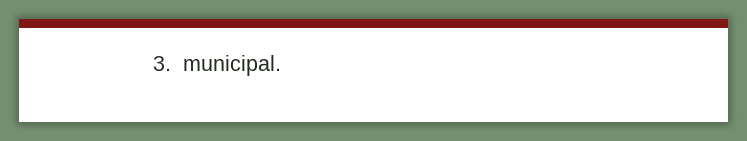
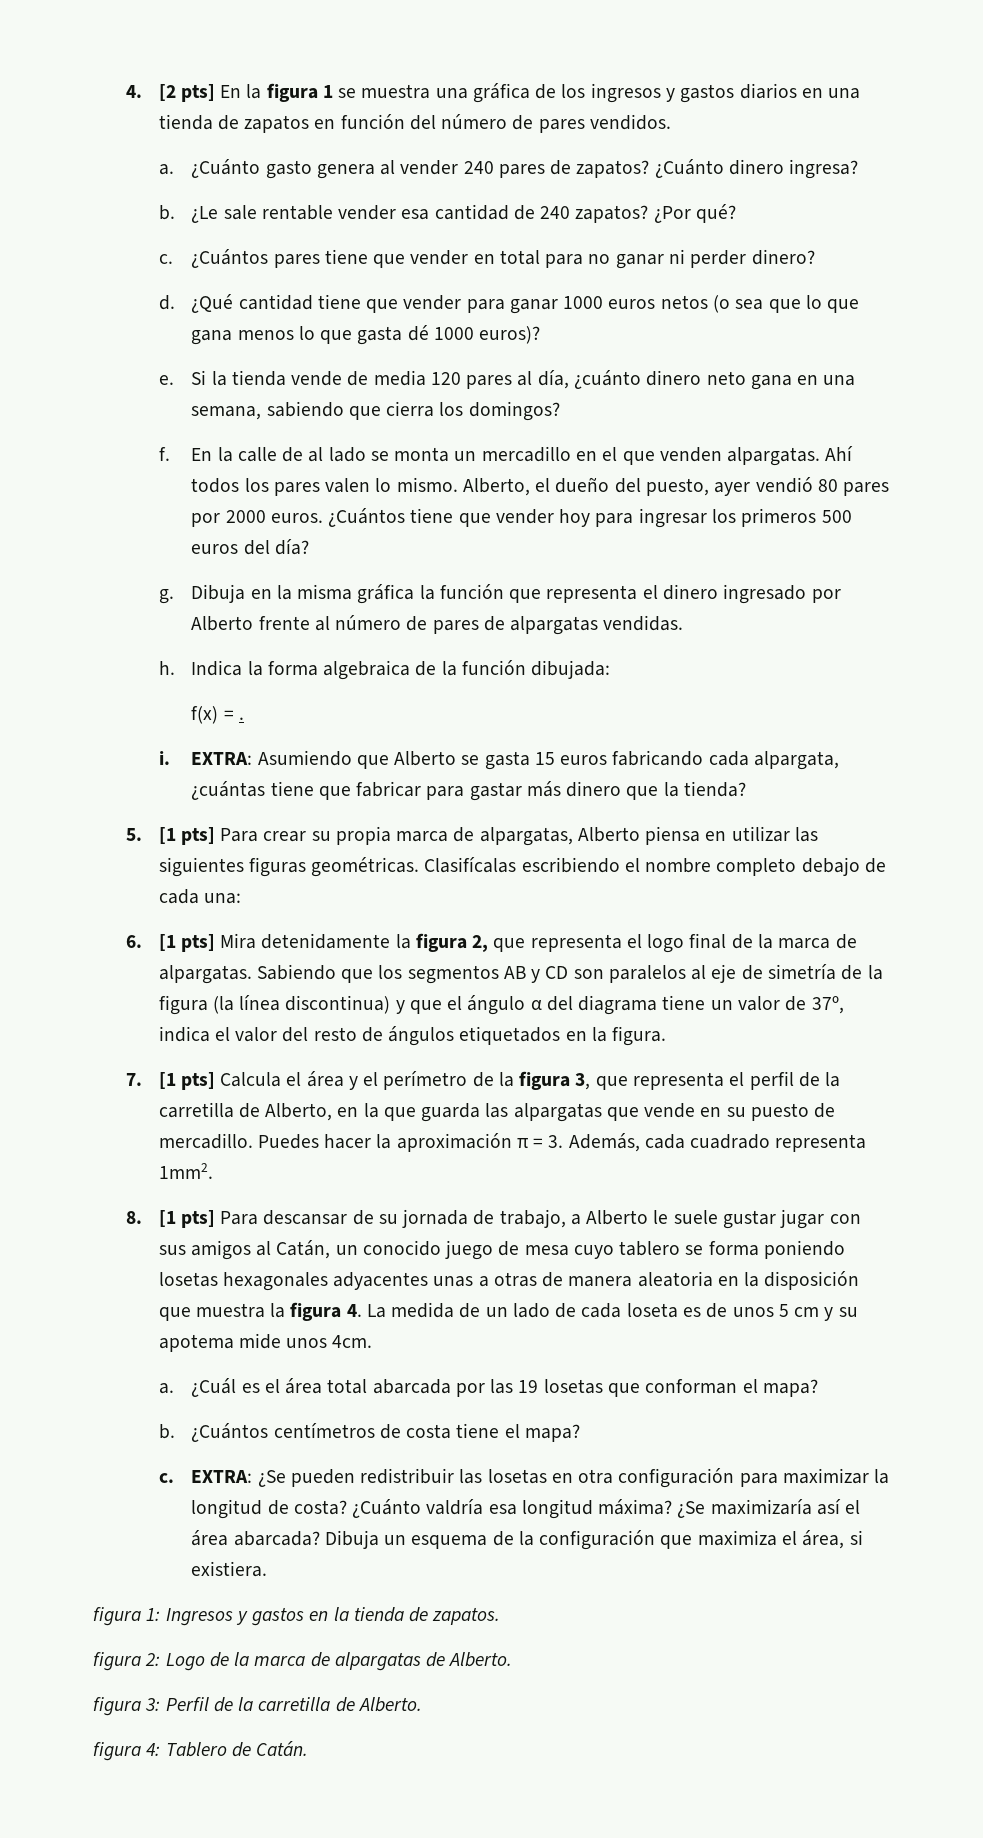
- 3. municipal.
+ 4. [2 pts] En la figura 1 se muestra una gráfica de los ingresos y gastos diarios en una tienda de zapatos en función del número de pares vendidos.
+ a. ¿Cuánto gasto genera al vender 240 pares de zapatos? ¿Cuánto dinero ingresa?
+ b. ¿Le sale rentable vender esa cantidad de 240 zapatos? ¿Por qué?
+ c. ¿Cuántos pares tiene que vender en total para no ganar ni perder dinero?
+ d. ¿Qué cantidad tiene que vender para ganar 1000 euros netos (o sea que lo que gana menos lo que gasta dé 1000 euros)?
+ e. Si la tienda vende de media 120 pares al día, ¿cuánto dinero neto gana en una semana, sabiendo que cierra los domingos?
+ f. En la calle de al lado se monta un mercadillo en el que venden alpargatas. Ahí todos los pares valen lo mismo. Alberto, el dueño del puesto, ayer vendió 80 pares por 2000 euros. ¿Cuántos tiene que vender hoy para ingresar los primeros 500 euros del día?
+ g. Dibuja en la misma gráfica la función que representa el dinero ingresado por Alberto frente al número de pares de alpargatas vendidas.
+ h. Indica la forma algebraica de la función dibujada:
+ f(x) = .
+ i. EXTRA: Asumiendo que Alberto se gasta 15 euros fabricando cada alpargata, ¿cuántas tiene que fabricar para gastar más dinero que la tienda?
+ 5. [1 pts] Para crear su propia marca de alpargatas, Alberto piensa en utilizar las siguientes figuras geométricas. Clasifícalas escribiendo el nombre completo debajo de cada una:
+ 6. [1 pts] Mira detenidamente la figura 2, que representa el logo final de la marca de alpargatas. Sabiendo que los segmentos AB y CD son paralelos al eje de simetría de la figura (la línea discontinua) y que el ángulo α del diagrama tiene un valor de 37º, indica el valor del resto de ángulos etiquetados en la figura.
+ 7. [1 pts] Calcula el área y el perímetro de la figura 3, que representa el perfil de la carretilla de Alberto, en la que guarda las alpargatas que vende en su puesto de mercadillo. Puedes hacer la aproximación π = 3. Además, cada cuadrado representa 1mm2.
+ 8. [1 pts] Para descansar de su jornada de trabajo, a Alberto le suele gustar jugar con sus amigos al Catán, un conocido juego de mesa cuyo tablero se forma poniendo losetas hexagonales adyacentes unas a otras de manera aleatoria en la disposición que muestra la figura 4. La medida de un lado de cada loseta es de unos 5 cm y su apotema mide unos 4cm.
+ a. ¿Cuál es el área total abarcada por las 19 losetas que conforman el mapa?
+ b. ¿Cuántos centímetros de costa tiene el mapa?
+ c. EXTRA: ¿Se pueden redistribuir las losetas en otra configuración para maximizar la longitud de costa? ¿Cuánto valdría esa longitud máxima? ¿Se maximizaría así el área abarcada? Dibuja un esquema de la configuración que maximiza el área, si existiera.
+ figura 1: Ingresos y gastos en la tienda de zapatos.
+ figura 2: Logo de la marca de alpargatas de Alberto.
+ figura 3: Perfil de la carretilla de Alberto.
+ figura 4: Tablero de Catán.

